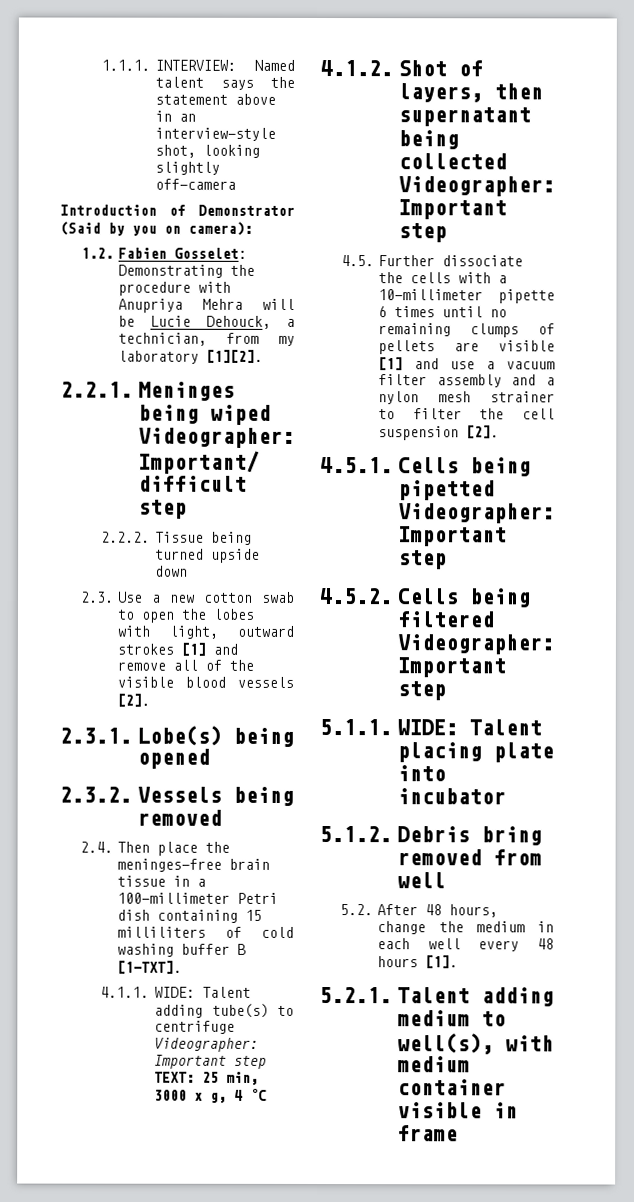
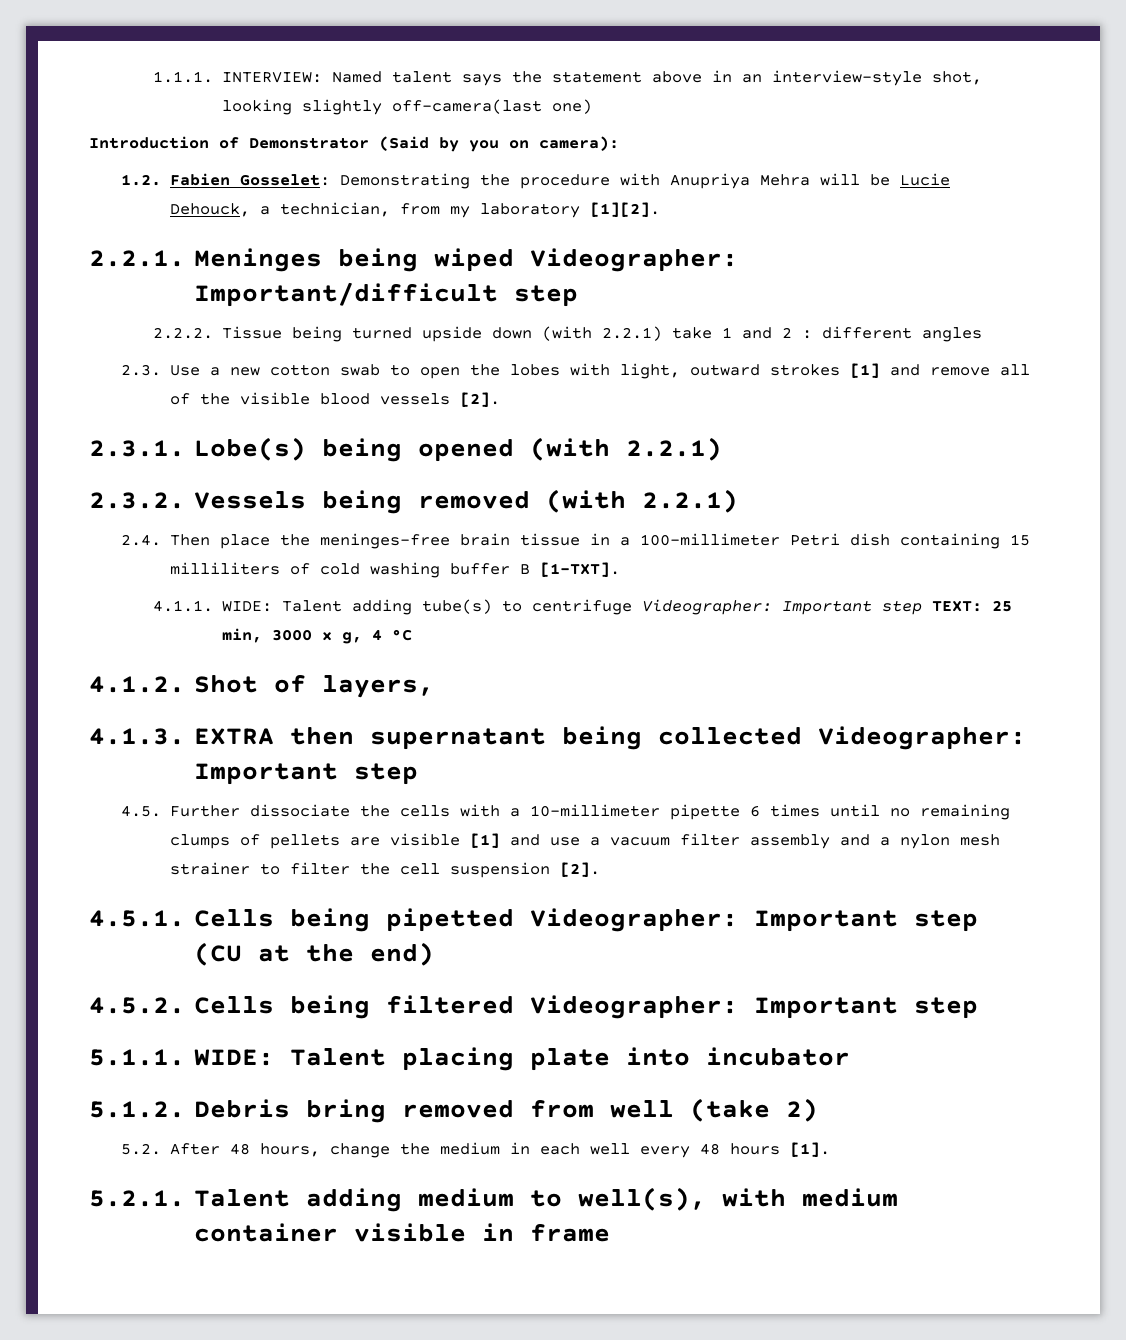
- 1.1.1. INTERVIEW: Named talent says the statement above in an interview-style shot, looking slightly off-camera
+ 1.1.1. INTERVIEW: Named talent says the statement above in an interview-style shot, looking slightly off-camera(last one)
- 2.2.2. Tissue being turned upside down
+ 2.2.2. Tissue being turned upside down (with 2.2.1) take 1 and 2 : different angles
- 2.3.1. Lobe(s) being opened
+ 2.3.1. Lobe(s) being opened (with 2.2.1)
- 2.3.2. Vessels being removed
+ 2.3.2. Vessels being removed (with 2.2.1)
- 4.1.2. Shot of layers, then supernatant being collected Videographer: Important step
+ 4.1.2. Shot of layers,
+ 4.1.3. EXTRA then supernatant being collected Videographer: Important step
- 4.5.1. Cells being pipetted Videographer: Important step
+ 4.5.1. Cells being pipetted Videographer: Important step (CU at the end)
- 5.1.2. Debris bring removed from well
+ 5.1.2. Debris bring removed from well (take 2)

